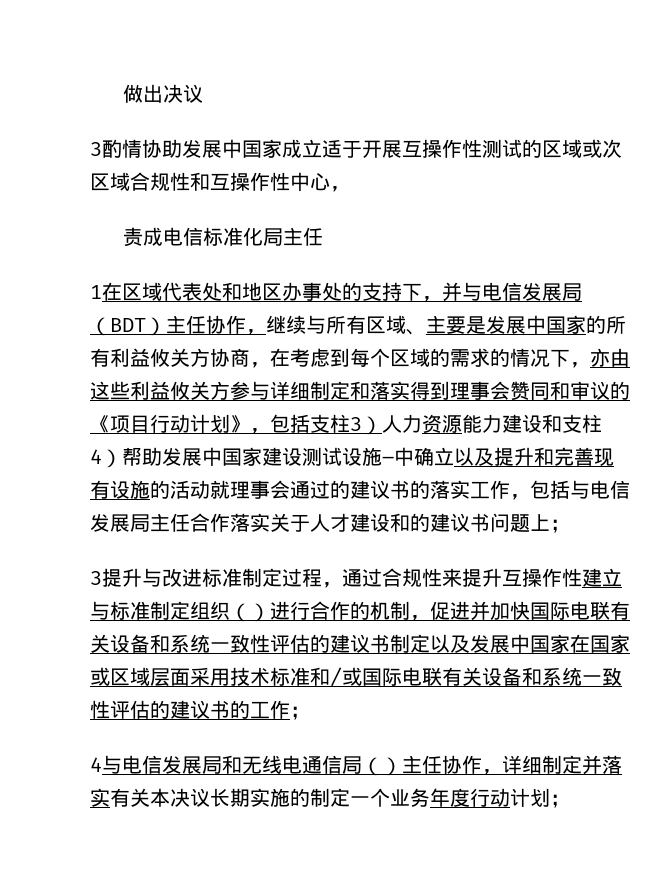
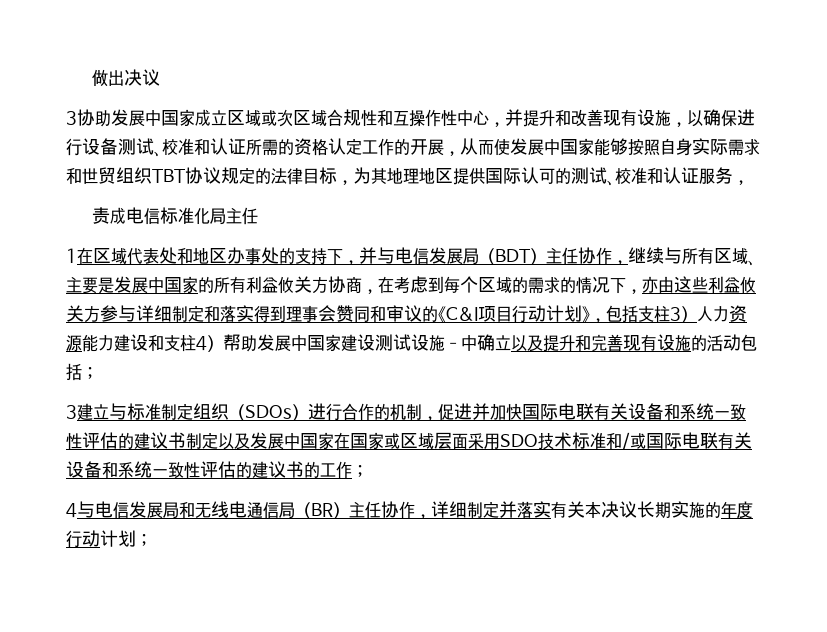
- 3酌情协助发展中国家成立适于开展互操作性测试的区域或次区域合规性和互操作性中心，
+ 3协助发展中国家成立区域或次区域合规性和互操作性中心，并提升和改善现有设施，以确保进行设备测试、校准和认证所需的资格认定工作的开展，从而使发展中国家能够按照自身实际需求和世贸组织TBT协议规定的法律目标，为其地理地区提供国际认可的测试、校准和认证服务，
- 1在区域代表处和地区办事处的支持下，并与电信发展局（BDT）主任协作，继续与所有区域、主要是发展中国家的所有利益攸关方协商，在考虑到每个区域的需求的情况下，亦由这些利益攸关方参与详细制定和落实得到理事会赞同和审议的《项目行动计划》，包括支柱3）人力资源能力建设和支柱4）帮助发展中国家建设测试设施–中确立以及提升和完善现有设施的活动就理事会通过的建议书的落实工作，包括与电信发展局主任合作落实关于人才建设和的建议书问题上；
- 3提升与改进标准制定过程，通过合规性来提升互操作性建立与标准制定组织（）进行合作的机制，促进并加快国际电联有关设备和系统一致性评估的建议书制定以及发展中国家在国家或区域层面采用技术标准和/或国际电联有关设备和系统一致性评估的建议书的工作；
+ 1在区域代表处和地区办事处的支持下，并与电信发展局（BDT）主任协作，继续与所有区域、主要是发展中国家的所有利益攸关方协商，在考虑到每个区域的需求的情况下，亦由这些利益攸关方参与详细制定和落实得到理事会赞同和审议的《C&I项目行动计划》，包括支柱3）人力资源能力建设和支柱4）帮助发展中国家建设测试设施–中确立以及提升和完善现有设施的活动包括；
+ 3建立与标准制定组织（SDOs）进行合作的机制，促进并加快国际电联有关设备和系统一致性评估的建议书制定以及发展中国家在国家或区域层面采用SDO技术标准和/或国际电联有关设备和系统一致性评估的建议书的工作；
- 4与电信发展局和无线电通信局（）主任协作，详细制定并落实有关本决议长期实施的制定一个业务年度行动计划；
+ 4与电信发展局和无线电通信局（BR）主任协作，详细制定并落实有关本决议长期实施的年度行动计划；

